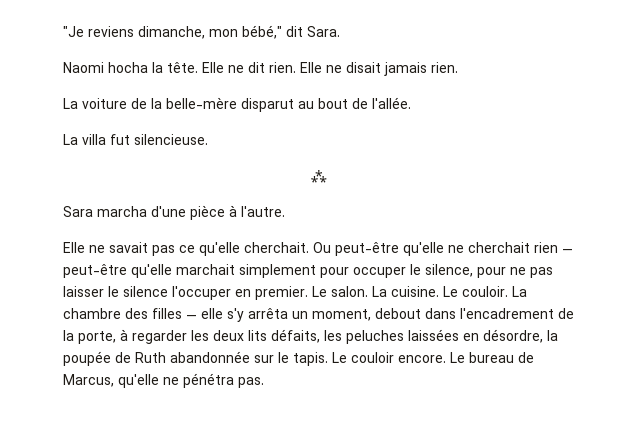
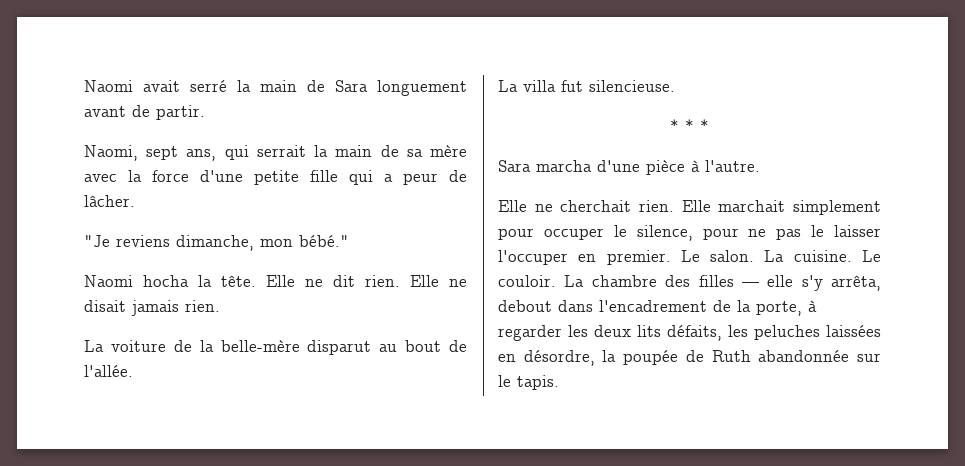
+ Naomi avait serré la main de Sara longuement avant de partir.
+ Naomi, sept ans, qui serrait la main de sa mère avec la force d'une petite fille qui a peur de lâcher.
- "Je reviens dimanche, mon bébé," dit Sara.
+ "Je reviens dimanche, mon bébé."
- ⁂
+ * * *
- Elle ne savait pas ce qu'elle cherchait. Ou peut-être qu'elle ne cherchait rien — peut-être qu'elle marchait simplement pour occuper le silence, pour ne pas laisser le silence l'occuper en premier.
+ Elle ne cherchait rien. Elle marchait simplement pour occuper le silence, pour ne pas le laisser l'occuper en premier.
- La chambre des filles — elle s'y arrêta un moment, debout dans l'encadrement de la porte, à regarder les deux lits défaits, les peluches laissées en désordre, la poupée de Ruth abandonnée sur le tapis. Le couloir encore. Le bureau de Marcus, qu'elle ne pénétra pas.
+ La chambre des filles — elle s'y arrêta, debout dans l'encadrement de la porte, à regarder les deux lits défaits, les peluches laissées en désordre, la poupée de Ruth abandonnée sur le tapis.

